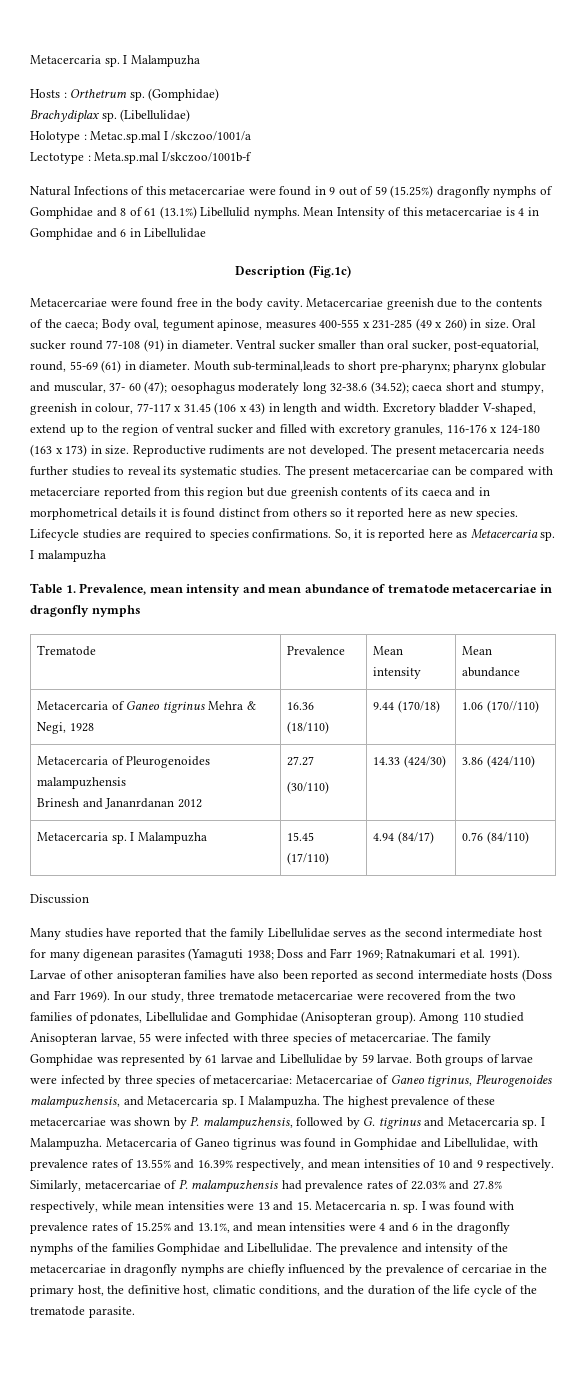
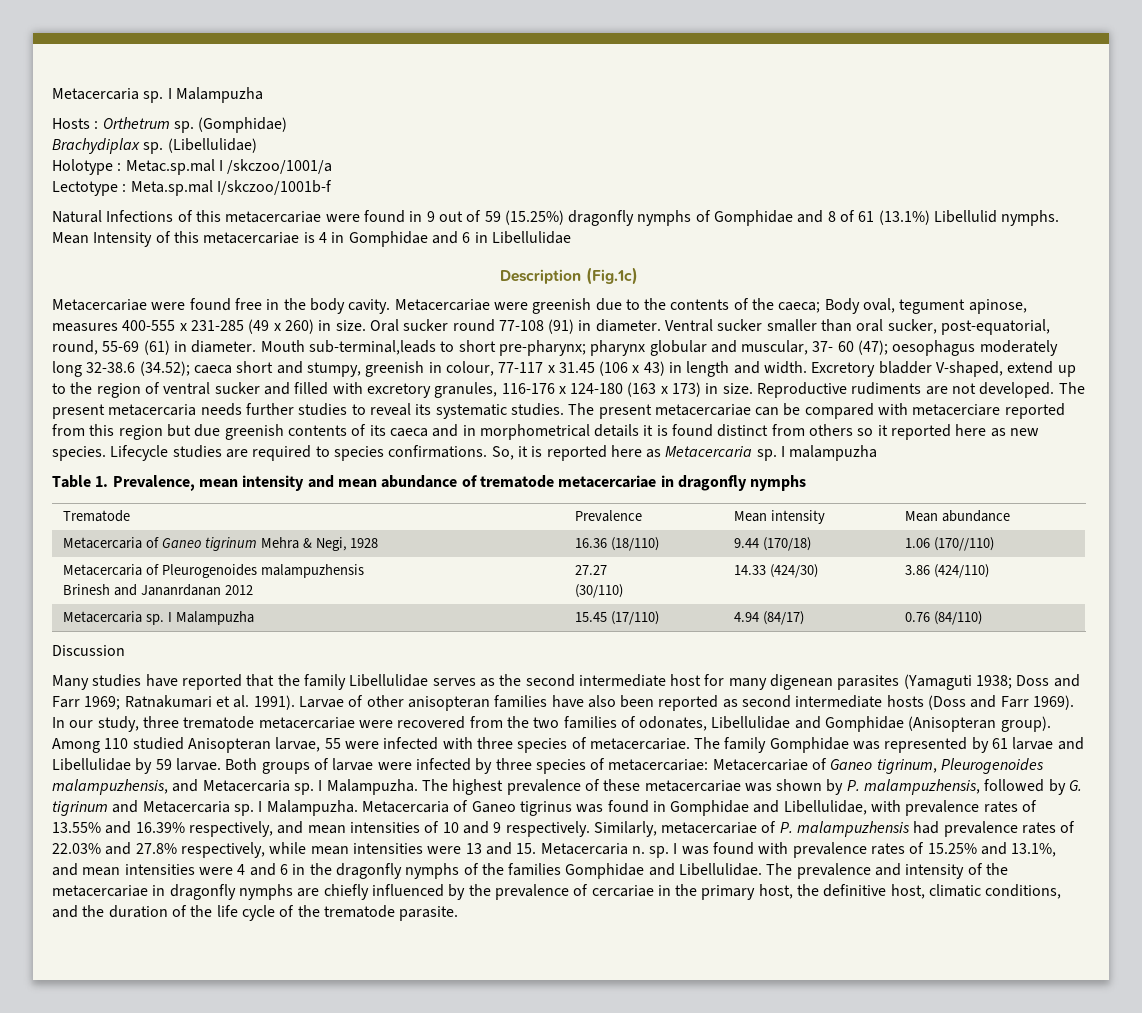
- Metacercariae greenish due to the contents of the caeca; Body oval, tegument apinose, measures 400-555 x 231-285 (49 x 260) in size.
+ Metacercariae were greenish due to the contents of the caeca; Body oval, tegument apinose, measures 400-555 x 231-285 (49 x 260) in size.
- Metacercaria of Ganeo tigrinus Mehra & Negi, 1928 | 16.36 (18/110) | 9.44 (170/18) | 1.06 (170//110)
+ Metacercaria of Ganeo tigrinum Mehra & Negi, 1928 | 16.36 (18/110) | 9.44 (170/18) | 1.06 (170//110)
- In our study, three trematode metacercariae were recovered from the two families of pdonates, Libellulidae and Gomphidae (Anisopteran group).
+ In our study, three trematode metacercariae were recovered from the two families of odonates, Libellulidae and Gomphidae (Anisopteran group).
- Both groups of larvae were infected by three species of metacercariae: Metacercariae of Ganeo tigrinus, Pleurogenoides malampuzhensis, and Metacercaria sp.
+ Both groups of larvae were infected by three species of metacercariae: Metacercariae of Ganeo tigrinum, Pleurogenoides malampuzhensis, and Metacercaria sp.
- The highest prevalence of these metacercariae was shown by P. malampuzhensis, followed by G. tigrinus and Metacercaria sp.
+ The highest prevalence of these metacercariae was shown by P. malampuzhensis, followed by G. tigrinum and Metacercaria sp.

